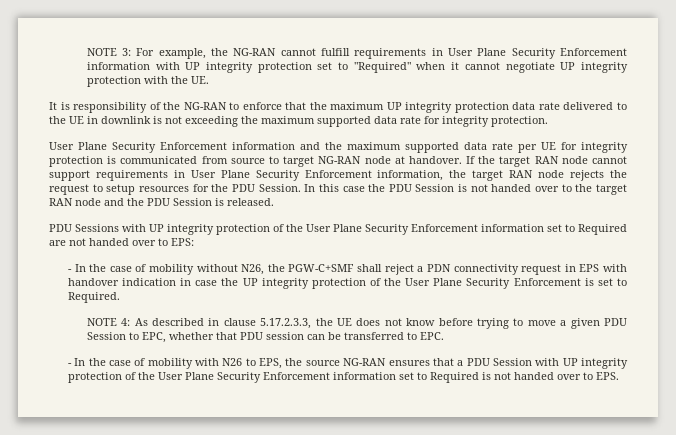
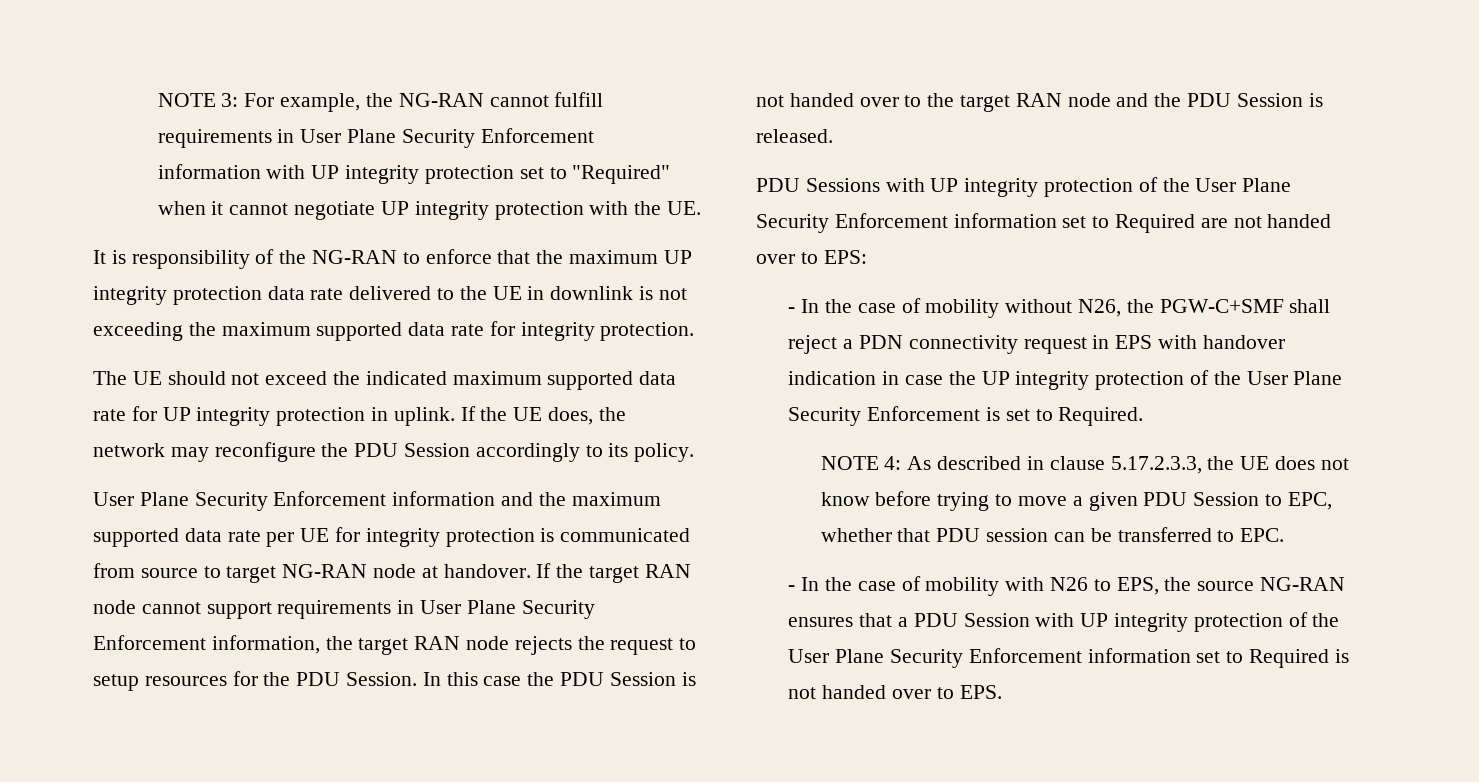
+ The UE should not exceed the indicated maximum supported data rate for UP integrity protection in uplink. If the UE does, the network may reconfigure the PDU Session accordingly to its policy.

